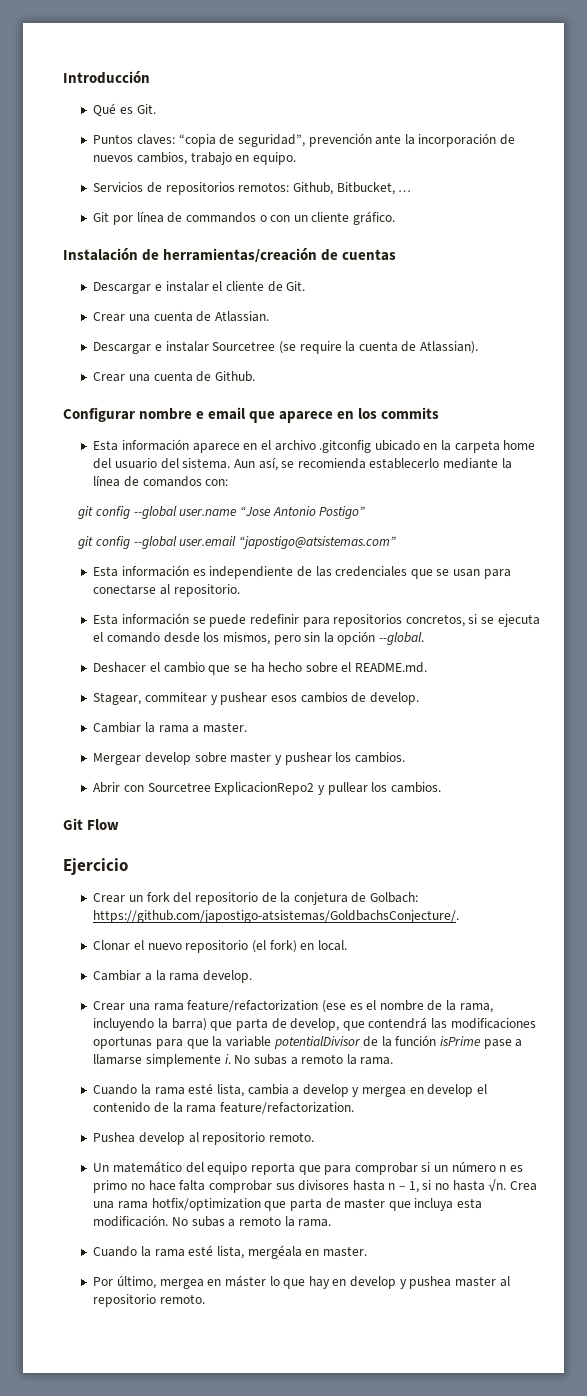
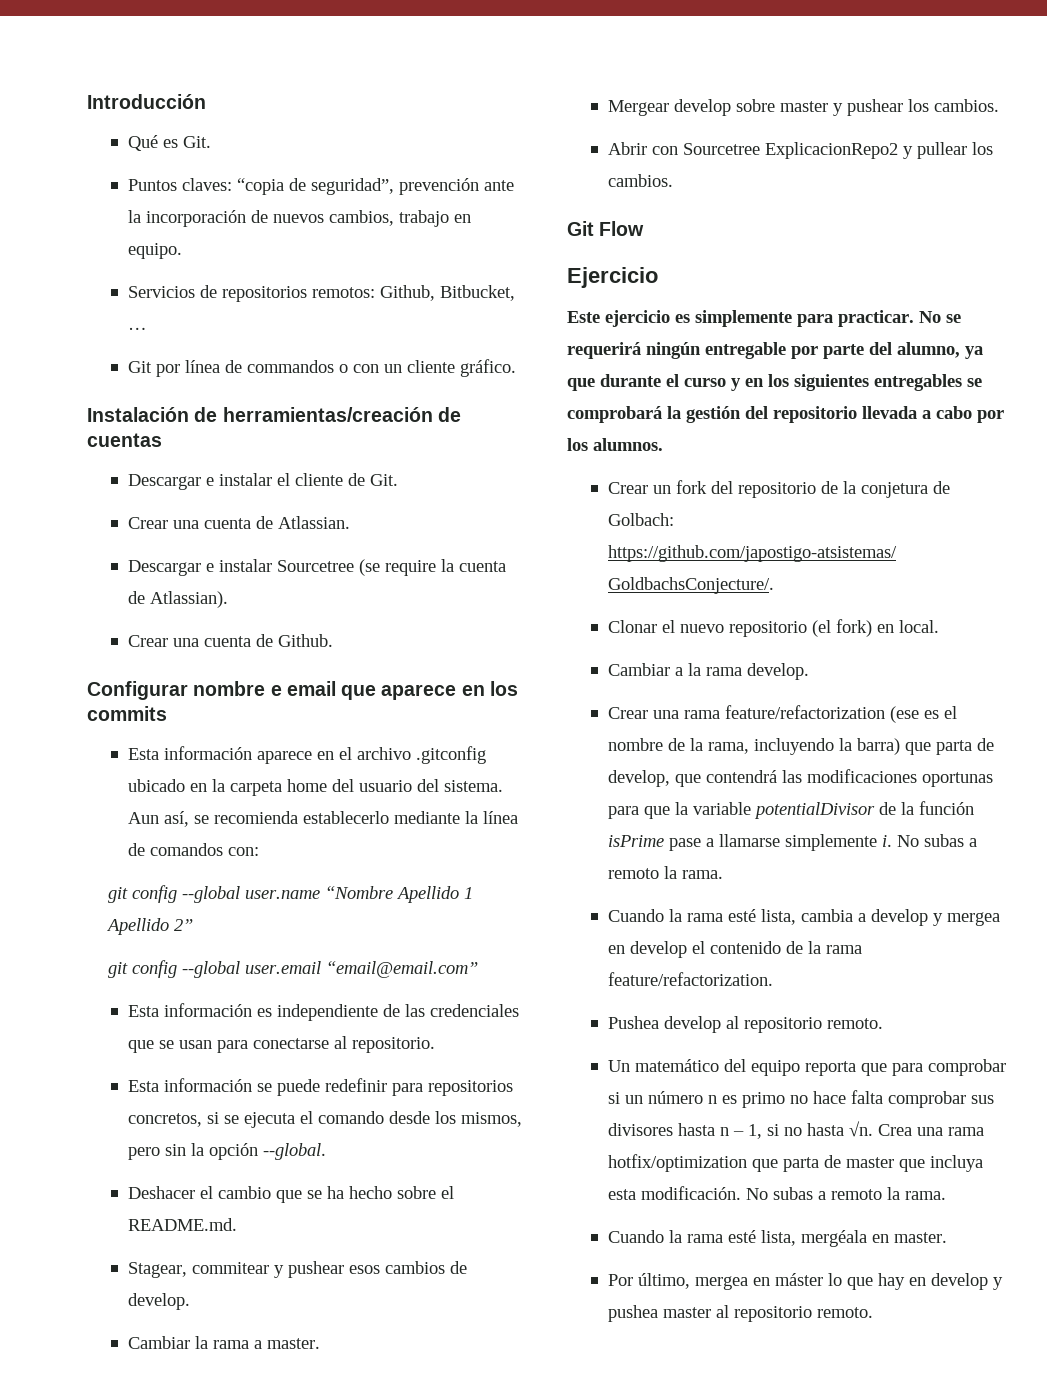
- git config --global user.name “Jose Antonio Postigo”
+ git config --global user.name “Nombre Apellido 1 Apellido 2”
- git config --global user.email “japostigo@atsistemas.com”
+ git config --global user.email “email@email.com”
+ Este ejercicio es simplemente para practicar. No se requerirá ningún entregable por parte del alumno, ya que durante el curso y en los siguientes entregables se comprobará la gestión del repositorio llevada a cabo por los alumnos.

